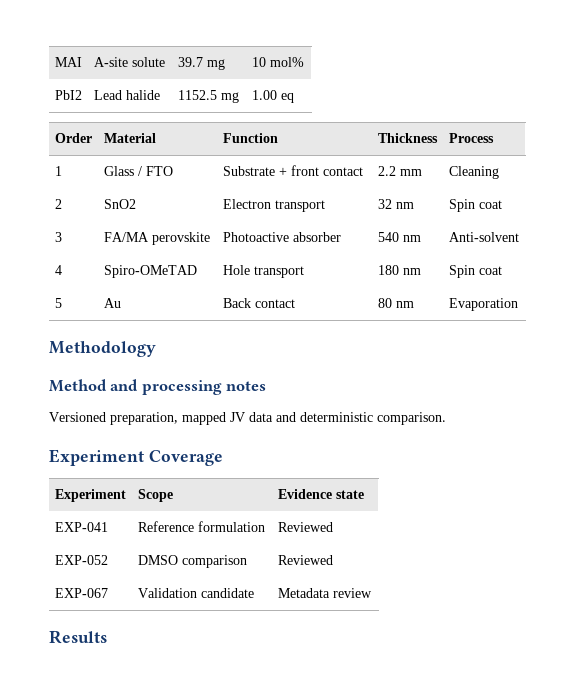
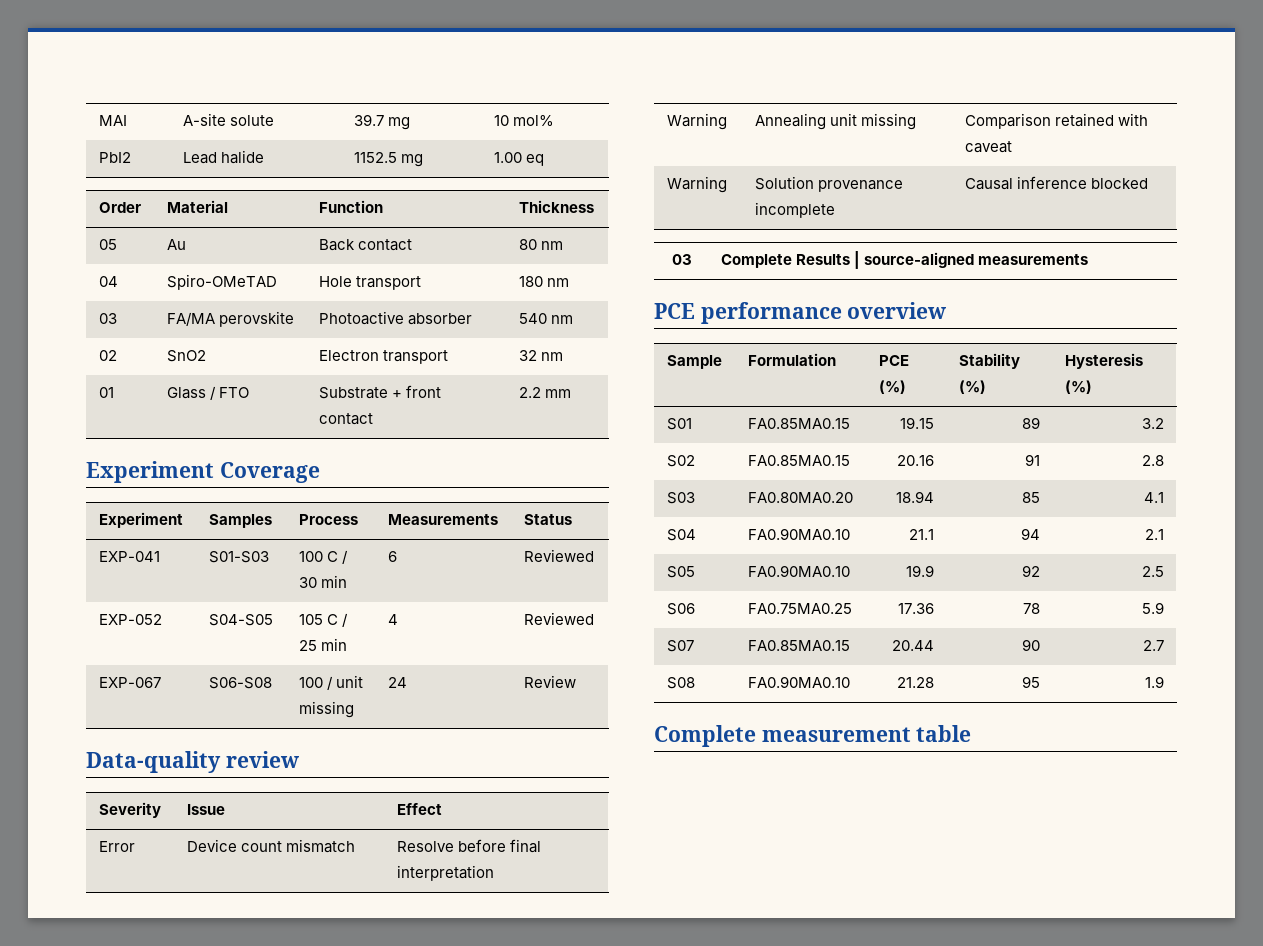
- Order | Material | Function | Thickness | Process
- 1 | Glass / FTO | Substrate + front contact | 2.2 mm | Cleaning
- 2 | SnO2 | Electron transport | 32 nm | Spin coat
- 3 | FA/MA perovskite | Photoactive absorber | 540 nm | Anti-solvent
- 4 | Spiro-OMeTAD | Hole transport | 180 nm | Spin coat
- 5 | Au | Back contact | 80 nm | Evaporation
- Methodology
- Method and processing notes
- Versioned preparation, mapped JV data and deterministic comparison.
+ Order | Material | Function | Thickness
+ 05 | Au | Back contact | 80 nm
+ 04 | Spiro-OMeTAD | Hole transport | 180 nm
+ 03 | FA/MA perovskite | Photoactive absorber | 540 nm
+ 02 | SnO2 | Electron transport | 32 nm
+ 01 | Glass / FTO | Substrate + front contact | 2.2 mm
  Experiment Coverage
- Experiment | Scope | Evidence state
- EXP-041 | Reference formulation | Reviewed
- EXP-052 | DMSO comparison | Reviewed
- EXP-067 | Validation candidate | Metadata review
- Results
+ Experiment | Samples | Process | Measurements | Status
+ EXP-041 | S01-S03 | 100 C / 30 min | 6 | Reviewed
+ EXP-052 | S04-S05 | 105 C / 25 min | 4 | Reviewed
+ EXP-067 | S06-S08 | 100 / unit missing | 24 | Review
+ Data-quality review
+ Severity | Issue | Effect
+ Error | Device count mismatch | Resolve before final interpretation
+ Warning | Annealing unit missing | Comparison retained with caveat
+ Warning | Solution provenance incomplete | Causal inference blocked
+ 03 | Complete Results | source-aligned measurements
+ PCE performance overview
+ Sample | Formulation | PCE (%) | Stability (%) | Hysteresis (%)
+ S01 | FA0.85MA0.15 | 19.15 | 89 | 3.2
+ S02 | FA0.85MA0.15 | 20.16 | 91 | 2.8
+ S03 | FA0.80MA0.20 | 18.94 | 85 | 4.1
+ S04 | FA0.90MA0.10 | 21.1 | 94 | 2.1
+ S05 | FA0.90MA0.10 | 19.9 | 92 | 2.5
+ S06 | FA0.75MA0.25 | 17.36 | 78 | 5.9
+ S07 | FA0.85MA0.15 | 20.44 | 90 | 2.7
+ S08 | FA0.90MA0.10 | 21.28 | 95 | 1.9
+ Complete measurement table

